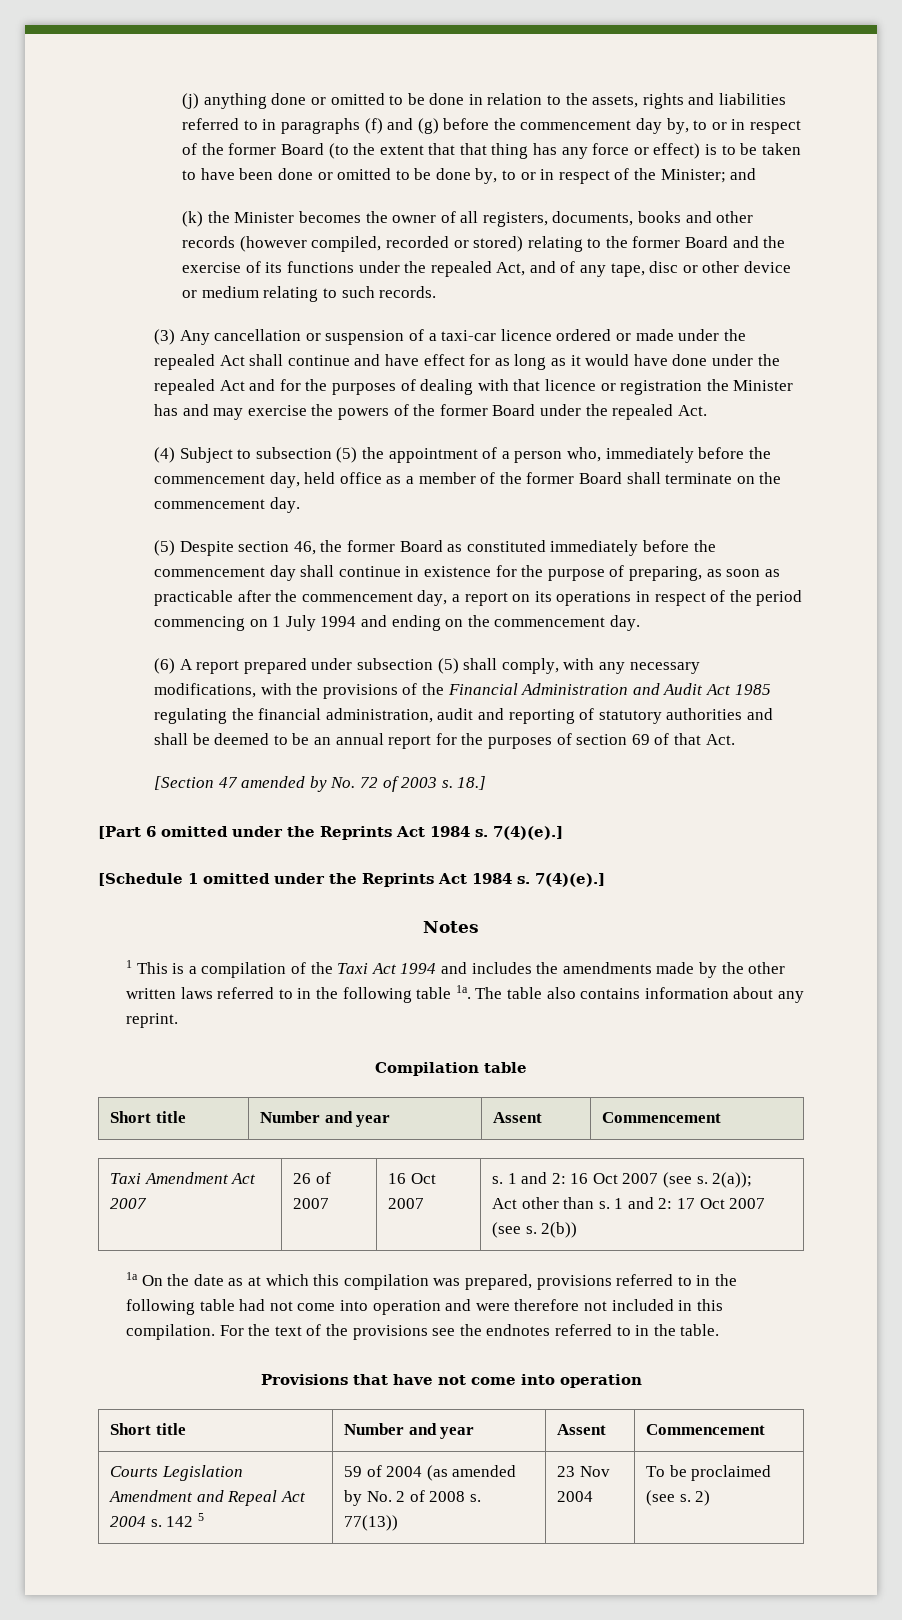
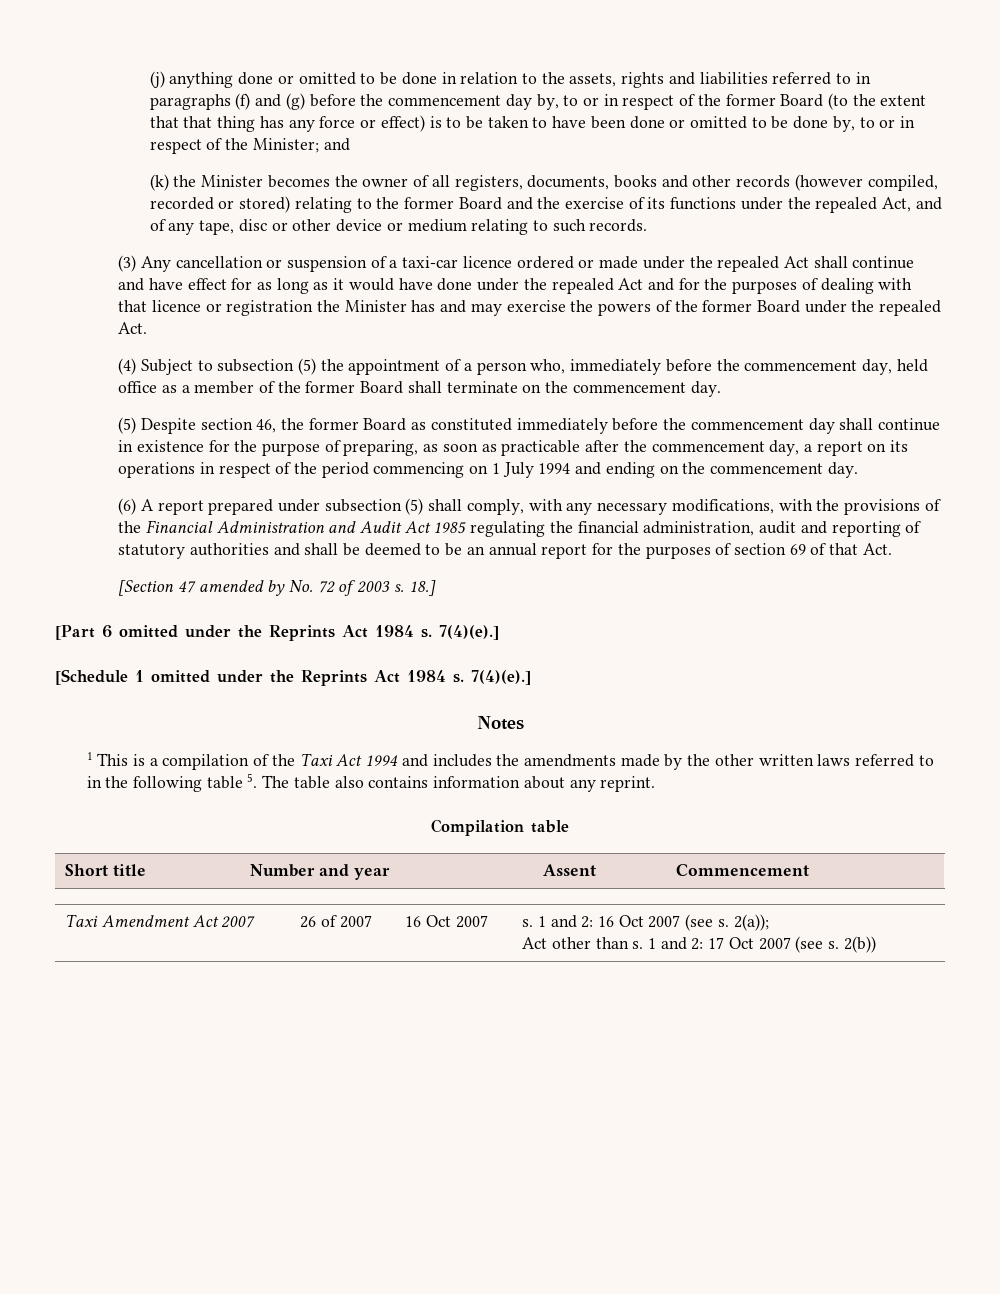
- 1 This is a compilation of the Taxi Act 1994 and includes the amendments made by the other written laws referred to in the following table 1a. The table also contains information about any reprint.
+ 1 This is a compilation of the Taxi Act 1994 and includes the amendments made by the other written laws referred to in the following table 5. The table also contains information about any reprint.
- 1a On the date as at which this compilation was prepared, provisions referred to in the following table had not come into operation and were therefore not included in this compilation. For the text of the provisions see the endnotes referred to in the table.
- Provisions that have not come into operation
- Short title | Number and year | Assent | Commencement
- Courts Legislation Amendment and Repeal Act 2004 s. 142 5 | 59 of 2004 (as amended by No. 2 of 2008 s. 77(13)) | 23 Nov 2004 | To be proclaimed (see s. 2)

